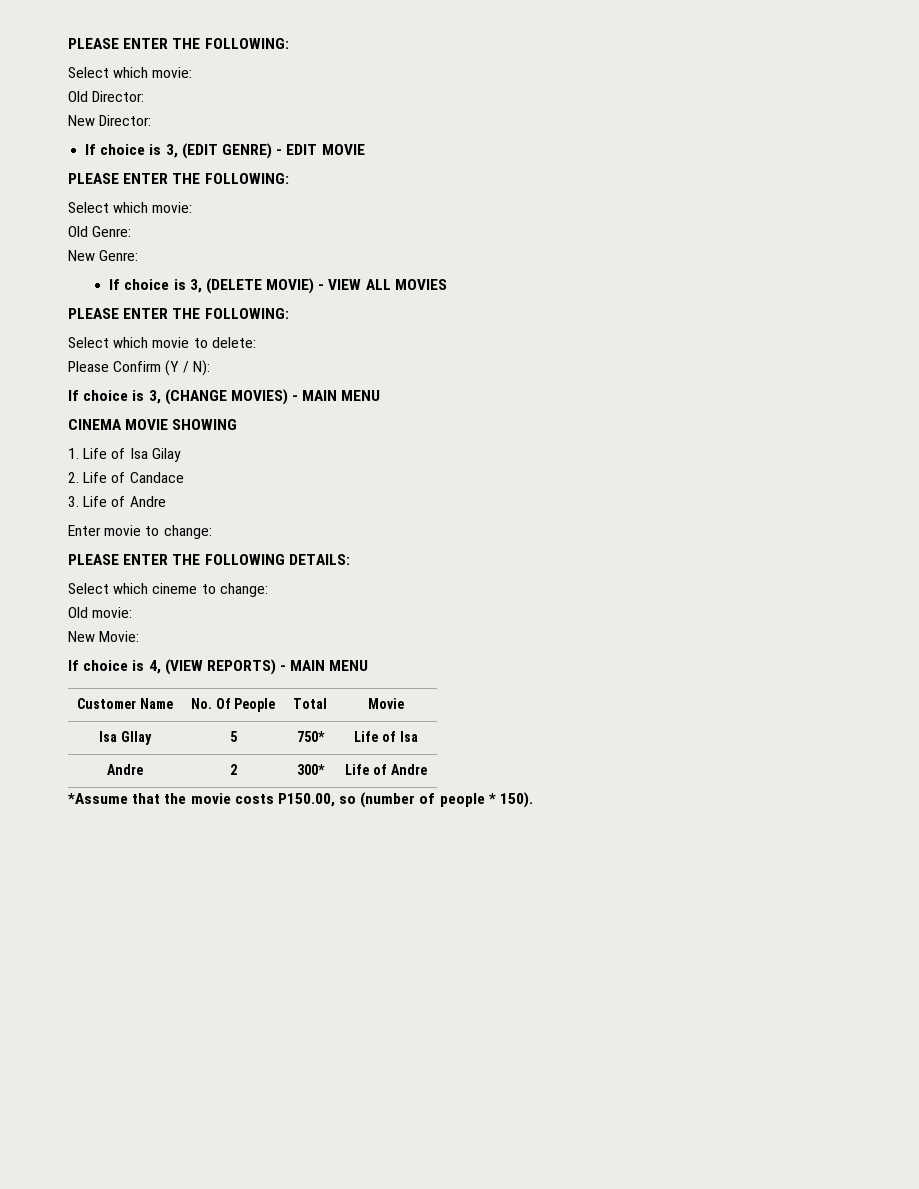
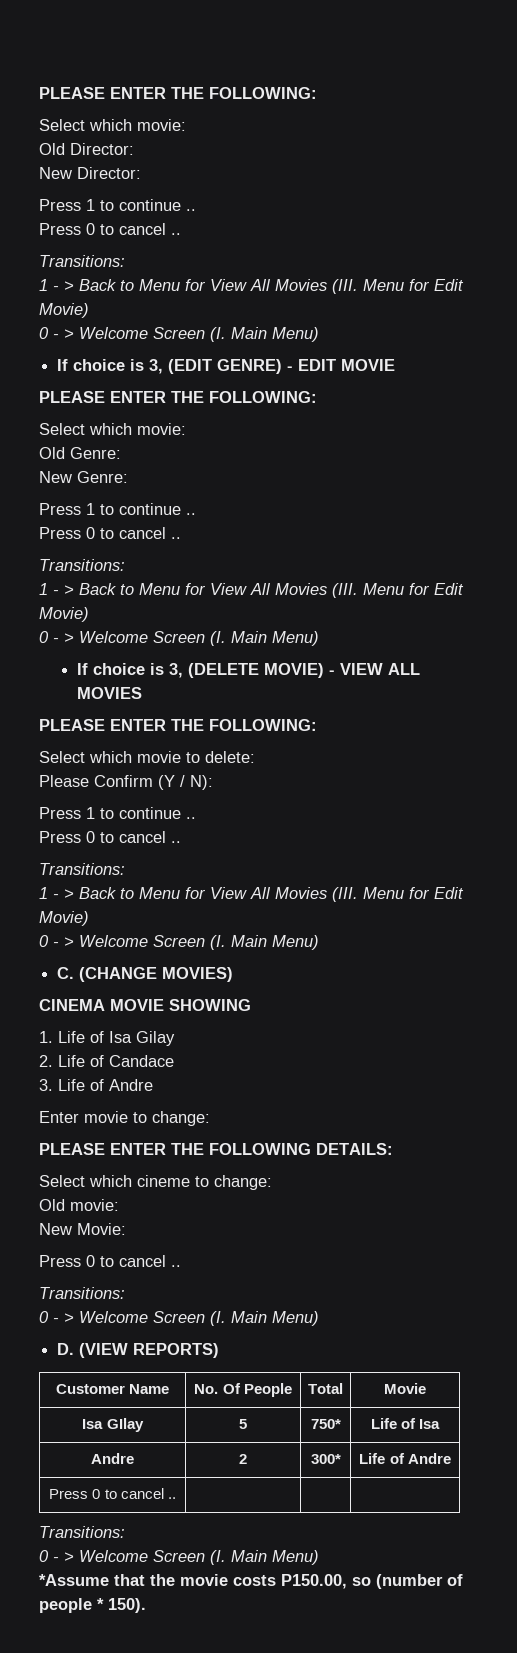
  New Director:
+ Press 1 to continue ..
+ Press 0 to cancel ..
+ Transitions:
+ 1 - > Back to Menu for View All Movies (III. Menu for Edit Movie)
+ 0 - > Welcome Screen (I. Main Menu)
  New Genre:
+ Press 1 to continue ..
+ Press 0 to cancel ..
+ Transitions:
+ 1 - > Back to Menu for View All Movies (III. Menu for Edit Movie)
+ 0 - > Welcome Screen (I. Main Menu)
  Please Confirm (Y / N):
- If choice is 3, (CHANGE MOVIES) - MAIN MENU
+ Press 1 to continue ..
+ Press 0 to cancel ..
+ Transitions:
+ 1 - > Back to Menu for View All Movies (III. Menu for Edit Movie)
+ 0 - > Welcome Screen (I. Main Menu)
+ C. (CHANGE MOVIES)
  New Movie:
- If choice is 4, (VIEW REPORTS) - MAIN MENU
+ Press 0 to cancel ..
+ Transitions:
+ 0 - > Welcome Screen (I. Main Menu)
+ D. (VIEW REPORTS)
+ Press 0 to cancel .. | | |
+ Transitions:
+ 0 - > Welcome Screen (I. Main Menu)

